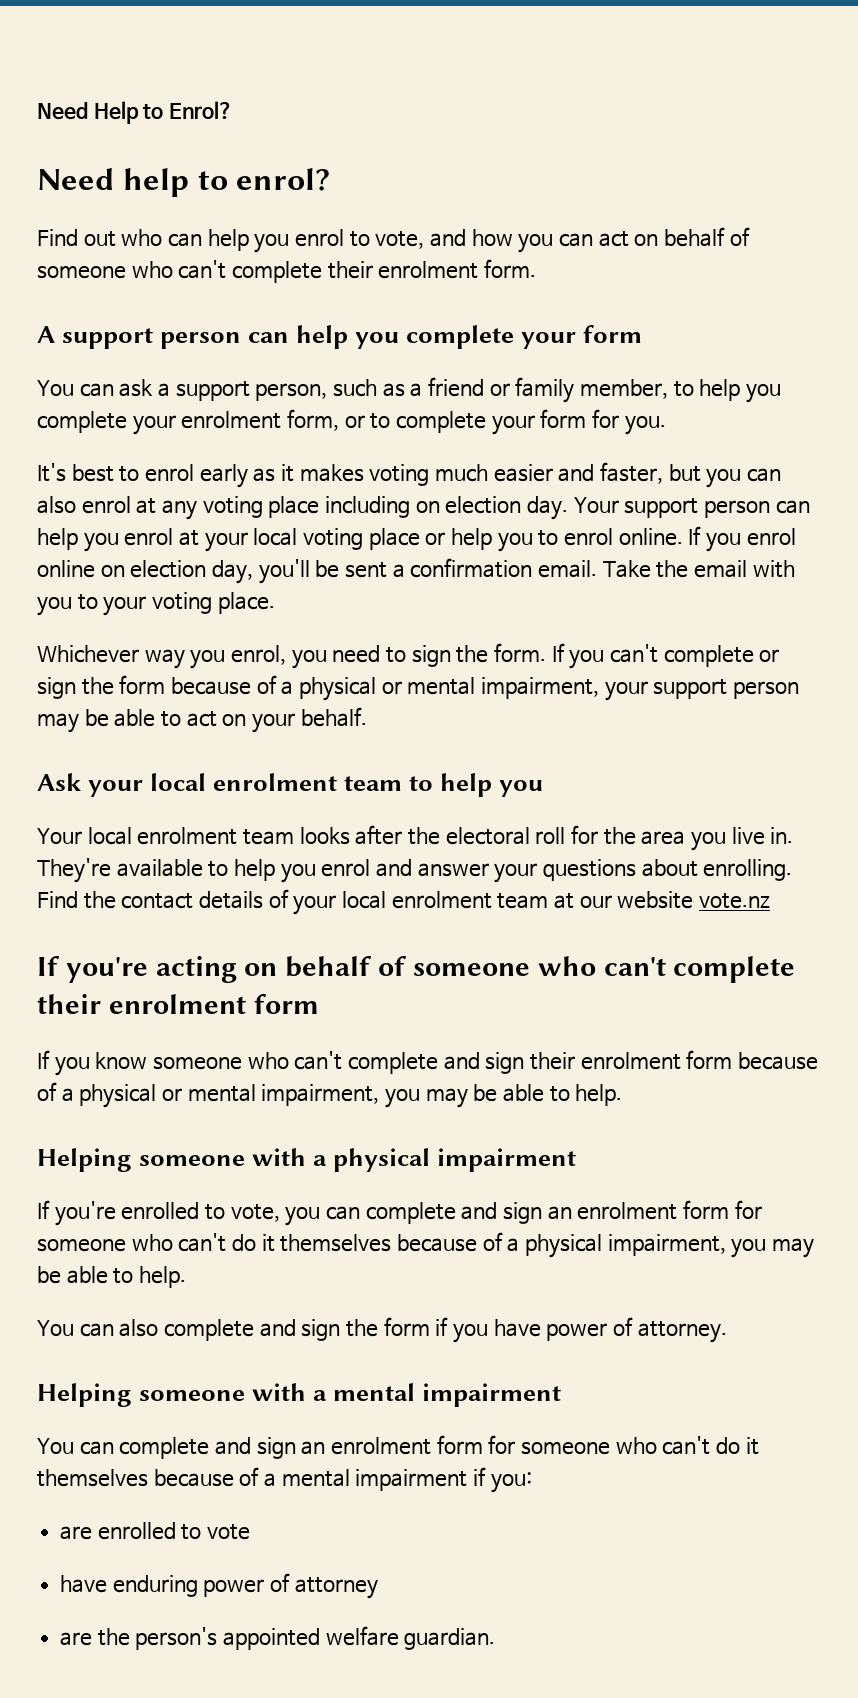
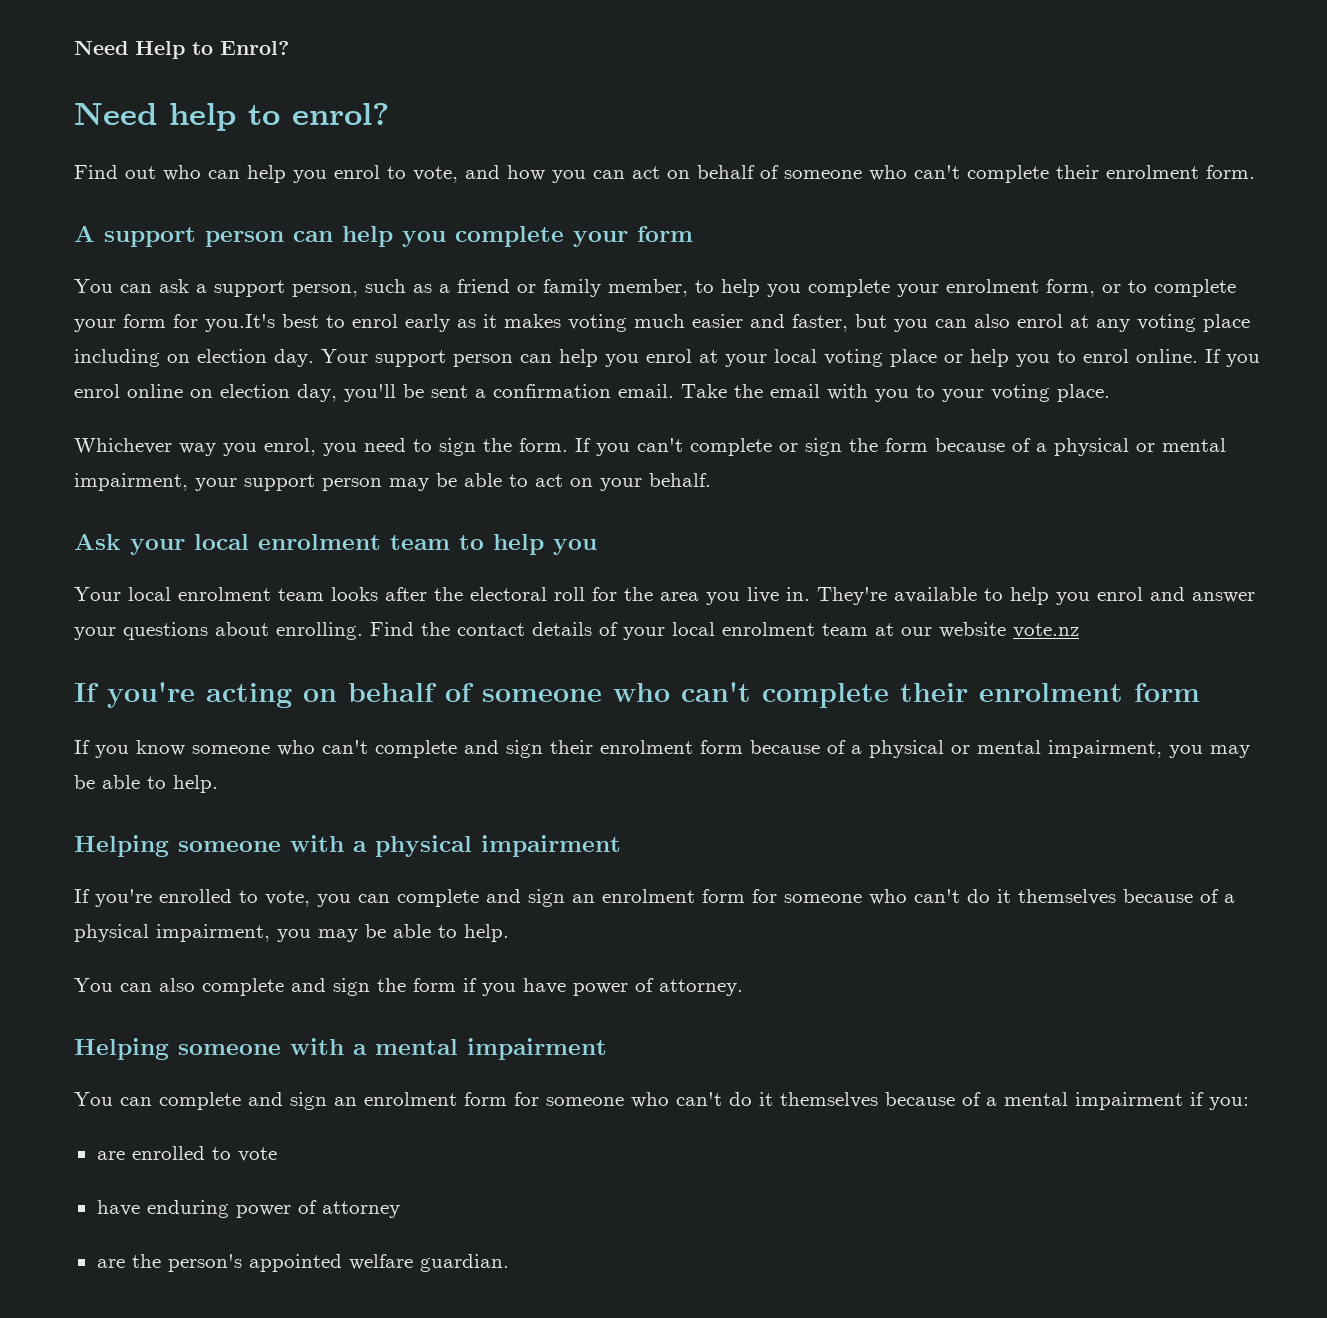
- You can ask a support person, such as a friend or family member, to help you complete your enrolment form, or to complete your form for you.
- It's best to enrol early as it makes voting much easier and faster, but you can also enrol at any voting place including on election day.
+ You can ask a support person, such as a friend or family member, to help you complete your enrolment form, or to complete your form for you.It's best to enrol early as it makes voting much easier and faster, but you can also enrol at any voting place including on election day.

